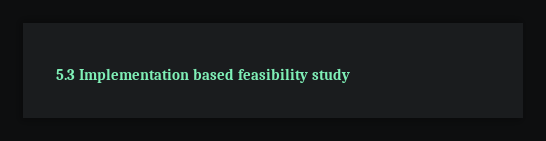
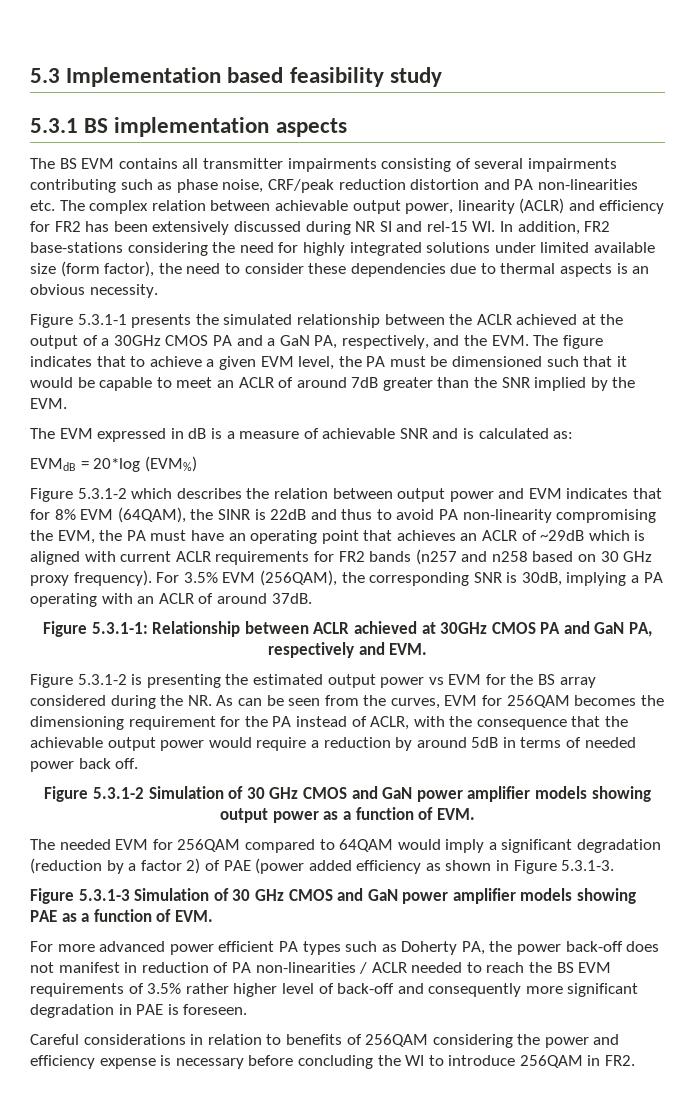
+ 5.3.1 BS implementation aspects
+ The BS EVM contains all transmitter impairments consisting of several impairments contributing such as phase noise, CRF/peak reduction distortion and PA non-linearities etc. The complex relation between achievable output power, linearity (ACLR) and efficiency for FR2 has been extensively discussed during NR SI and rel-15 WI. In addition, FR2 base-stations considering the need for highly integrated solutions under limited available size (form factor), the need to consider these dependencies due to thermal aspects is an obvious necessity.
+ Figure 5.3.1-1 presents the simulated relationship between the ACLR achieved at the output of a 30GHz CMOS PA and a GaN PA, respectively, and the EVM. The figure indicates that to achieve a given EVM level, the PA must be dimensioned such that it would be capable to meet an ACLR of around 7dB greater than the SNR implied by the EVM.
+ The EVM expressed in dB is a measure of achievable SNR and is calculated as:
+ EVMdB = 20*log (EVM%)
+ Figure 5.3.1-2 which describes the relation between output power and EVM indicates that for 8% EVM (64QAM), the SINR is 22dB and thus to avoid PA non-linearity compromising the EVM, the PA must have an operating point that achieves an ACLR of ~29dB which is aligned with current ACLR requirements for FR2 bands (n257 and n258 based on 30 GHz proxy frequency). For 3.5% EVM (256QAM), the corresponding SNR is 30dB, implying a PA operating with an ACLR of around 37dB.
+ Figure 5.3.1-1: Relationship between ACLR achieved at 30GHz CMOS PA and GaN PA, respectively and EVM.
+ Figure 5.3.1-2 is presenting the estimated output power vs EVM for the BS array considered during the NR. As can be seen from the curves, EVM for 256QAM becomes the dimensioning requirement for the PA instead of ACLR, with the consequence that the achievable output power would require a reduction by around 5dB in terms of needed power back off.
+ Figure 5.3.1-2 Simulation of 30 GHz CMOS and GaN power amplifier models showing output power as a function of EVM.
+ The needed EVM for 256QAM compared to 64QAM would imply a significant degradation (reduction by a factor 2) of PAE (power added efficiency as shown in Figure 5.3.1-3.
+ Figure 5.3.1-3 Simulation of 30 GHz CMOS and GaN power amplifier models showing PAE as a function of EVM.
+ For more advanced power efficient PA types such as Doherty PA, the power back-off does not manifest in reduction of PA non-linearities / ACLR needed to reach the BS EVM requirements of 3.5% rather higher level of back-off and consequently more significant degradation in PAE is foreseen.
+ Careful considerations in relation to benefits of 256QAM considering the power and efficiency expense is necessary before concluding the WI to introduce 256QAM in FR2.

